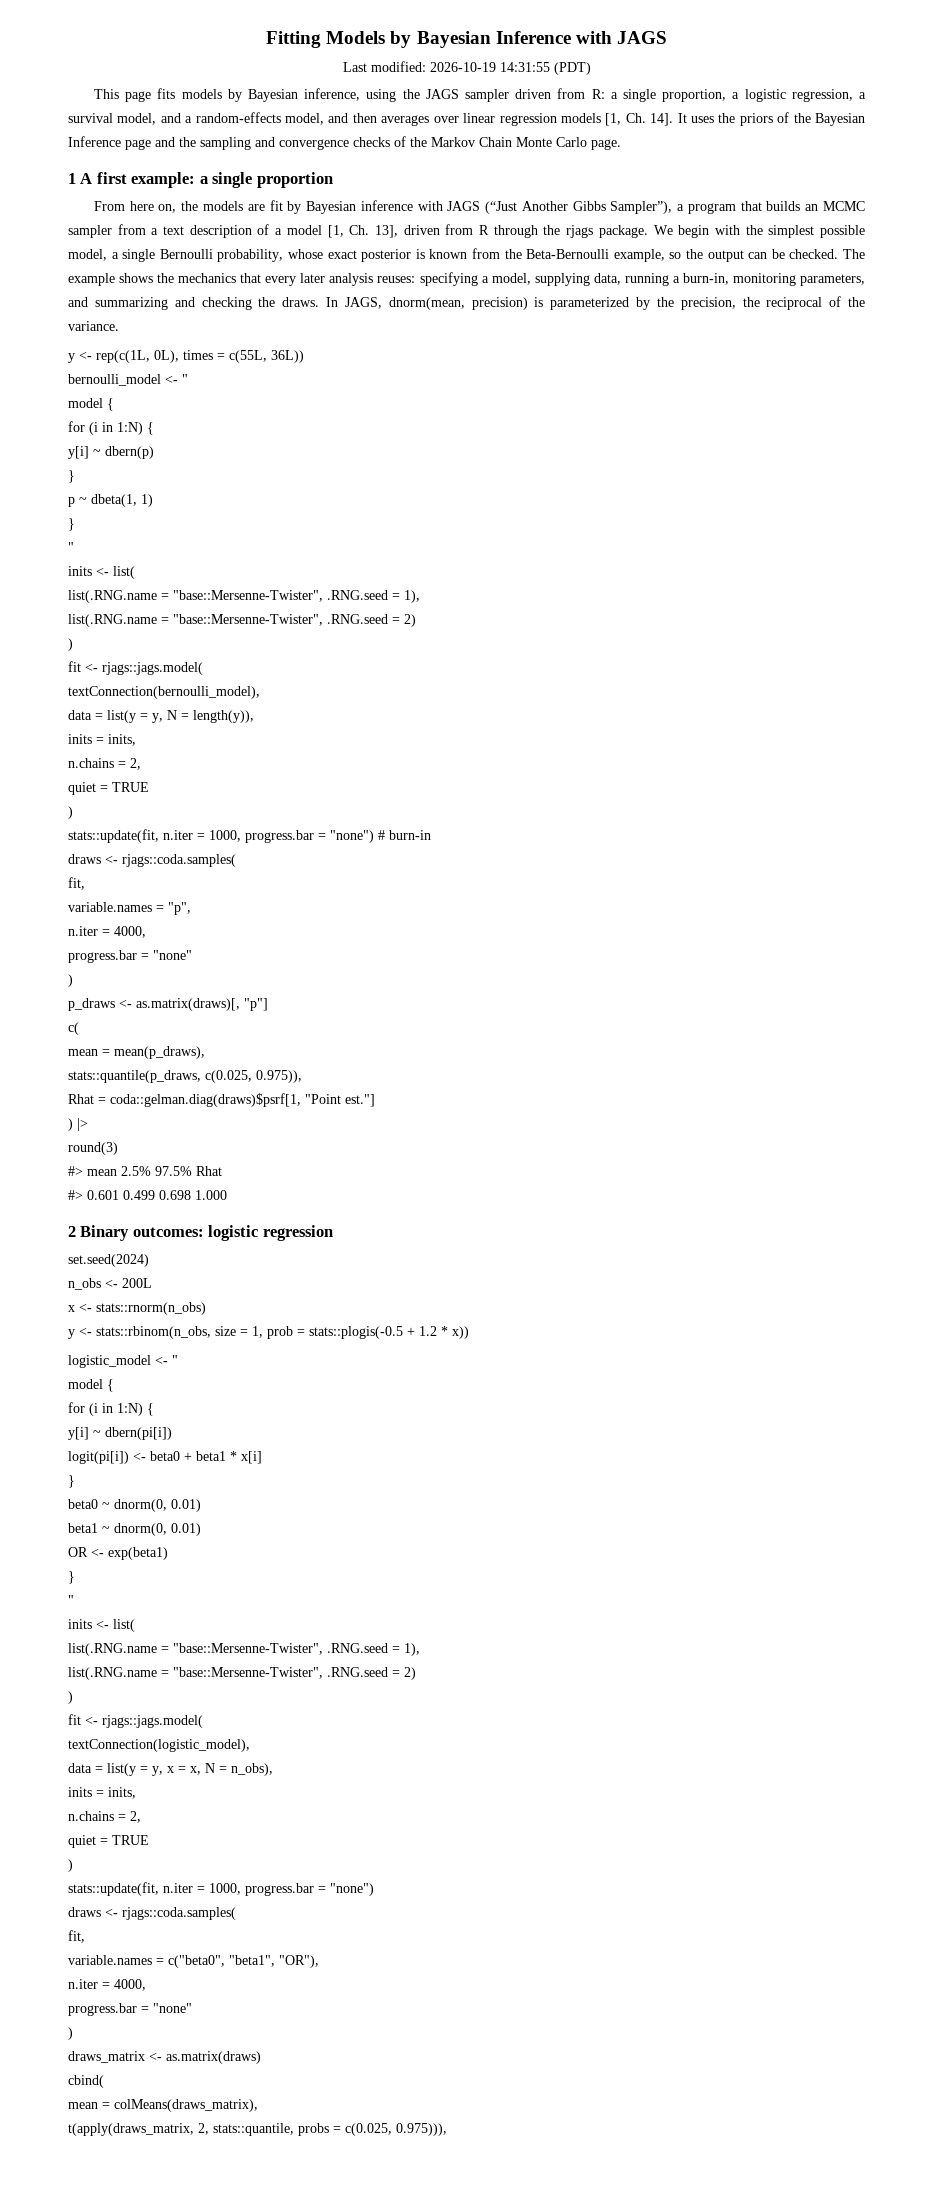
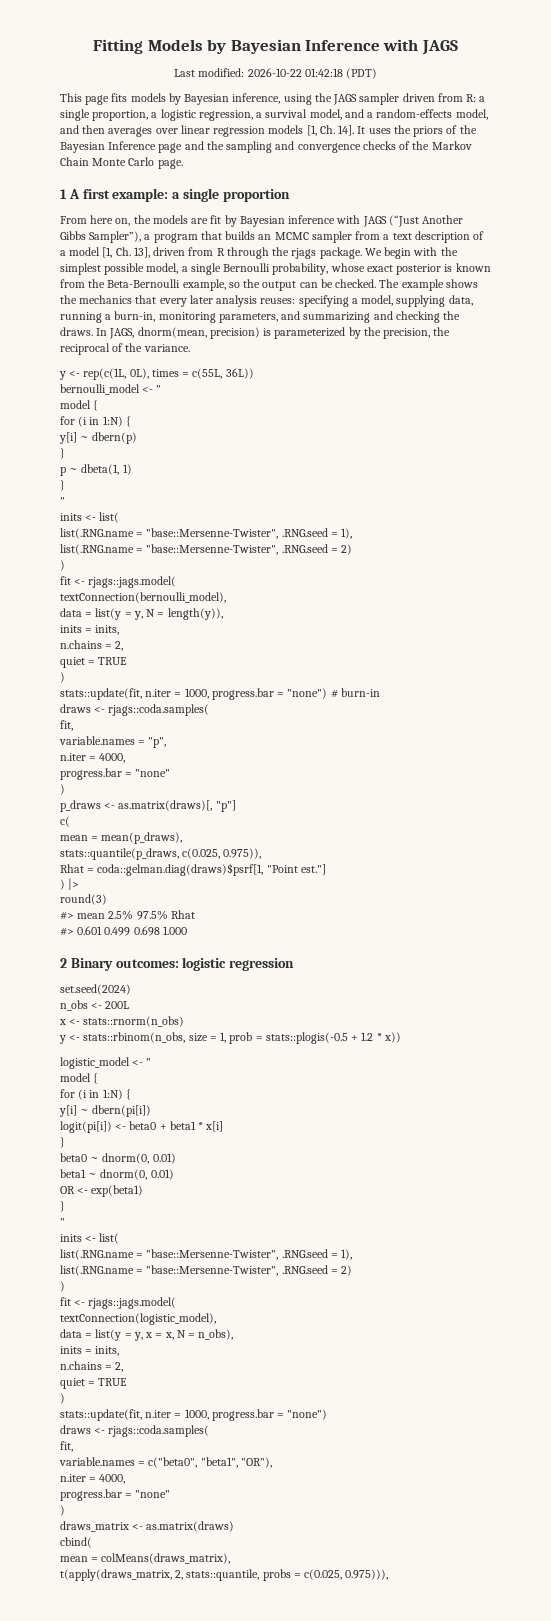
- Last modified: 2026-10-19 14:31:55 (PDT)
+ Last modified: 2026-10-22 01:42:18 (PDT)

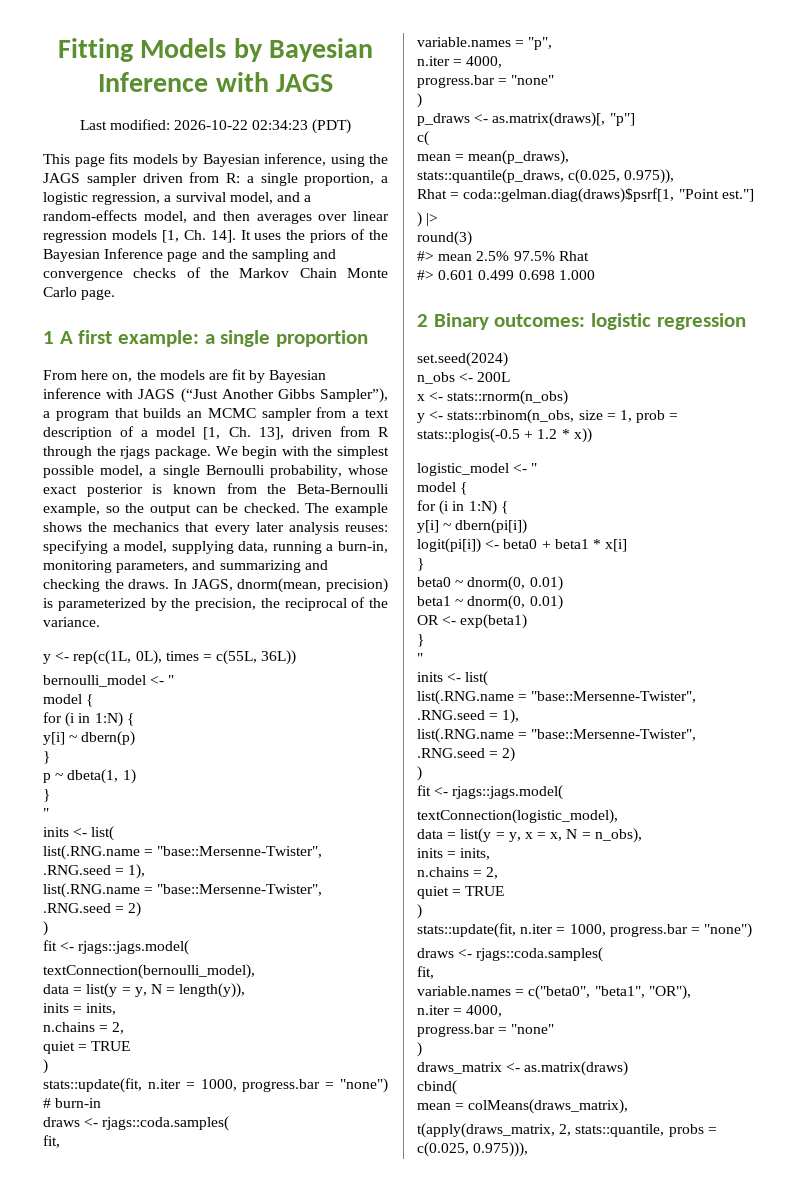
- Last modified: 2026-10-22 01:42:18 (PDT)
+ Last modified: 2026-10-22 02:34:23 (PDT)

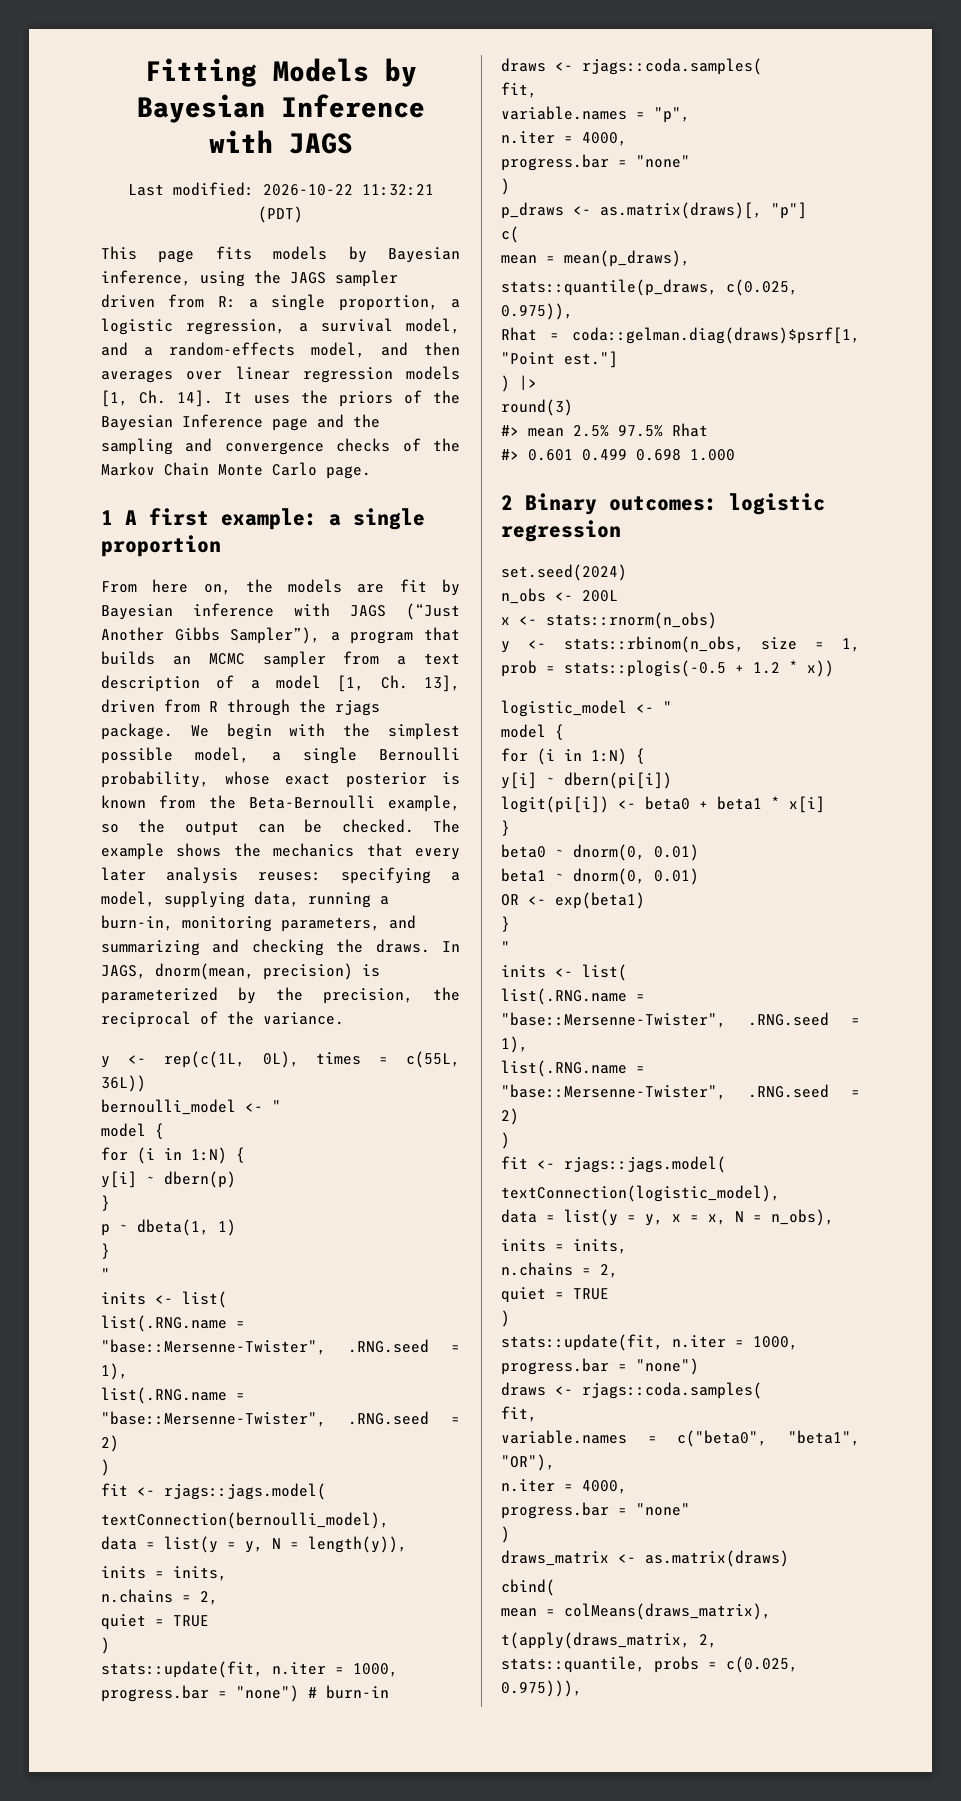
- Last modified: 2026-10-22 02:34:23 (PDT)
+ Last modified: 2026-10-22 11:32:21 (PDT)

